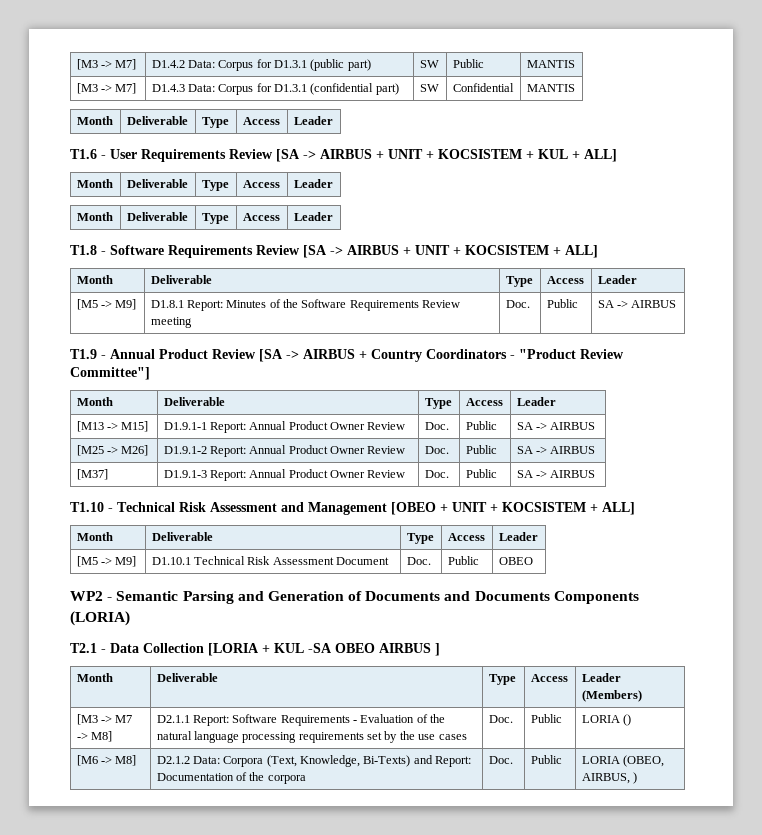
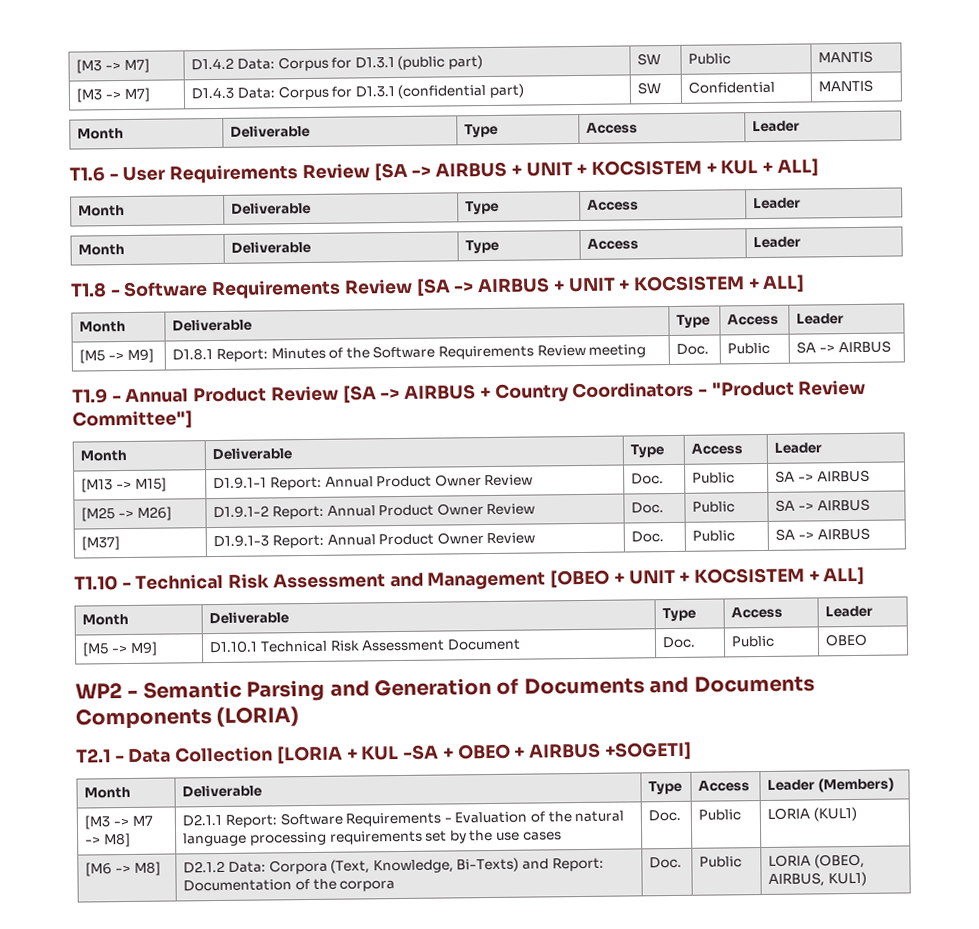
- T2.1 - Data Collection [LORIA + KUL -SA OBEO AIRBUS ]
+ T2.1 - Data Collection [LORIA + KUL -SA + OBEO + AIRBUS +SOGETI]
- [M3 -> M7 -> M8] | D2.1.1 Report: Software Requirements - Evaluation of the natural language processing requirements set by the use cases | Doc. | Public | LORIA ()
+ [M3 -> M7 -> M8] | D2.1.1 Report: Software Requirements - Evaluation of the natural language processing requirements set by the use cases | Doc. | Public | LORIA (KUL1)
- [M6 -> M8] | D2.1.2 Data: Corpora (Text, Knowledge, Bi-Texts) and Report: Documentation of the corpora | Doc. | Public | LORIA (OBEO, AIRBUS, )
+ [M6 -> M8] | D2.1.2 Data: Corpora (Text, Knowledge, Bi-Texts) and Report: Documentation of the corpora | Doc. | Public | LORIA (OBEO, AIRBUS, KUL1)

